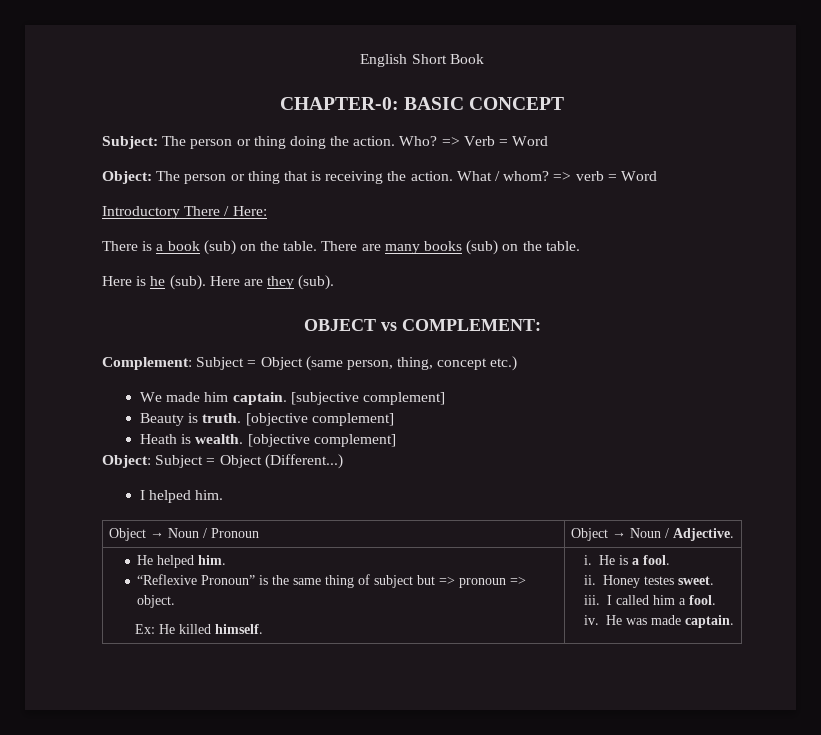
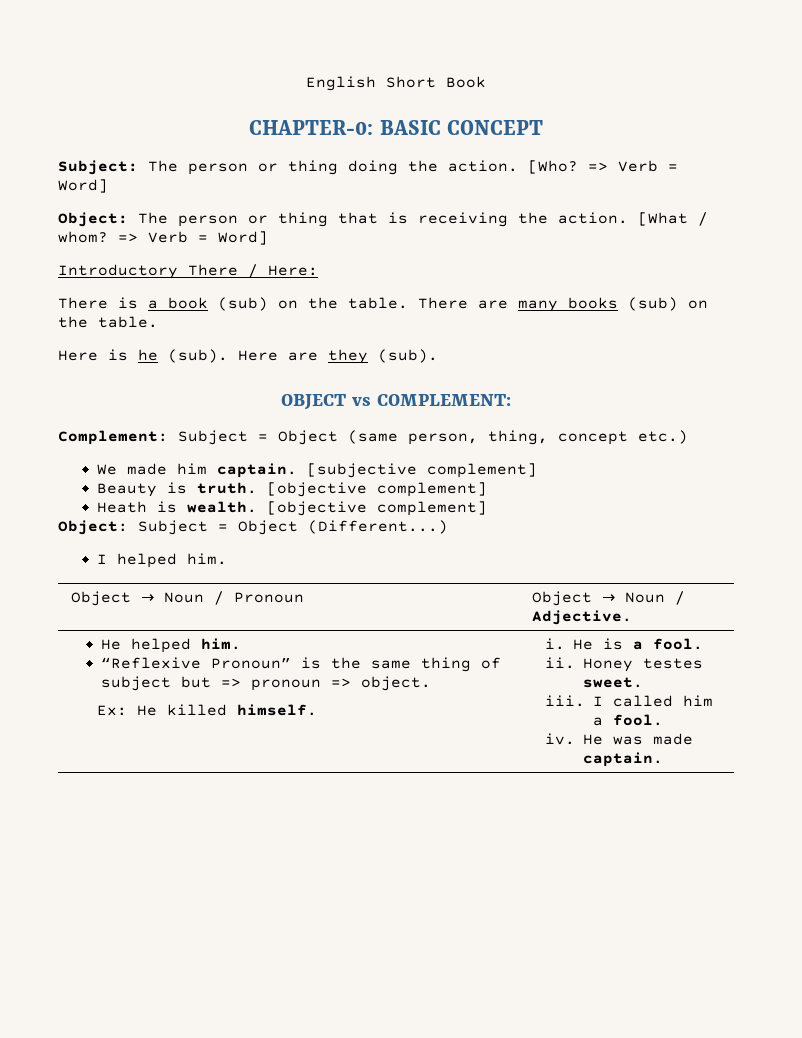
- Who? => Verb = Word
+ [Who? => Verb = Word]
- What / whom? => verb = Word
+ [What / whom? => Verb = Word]

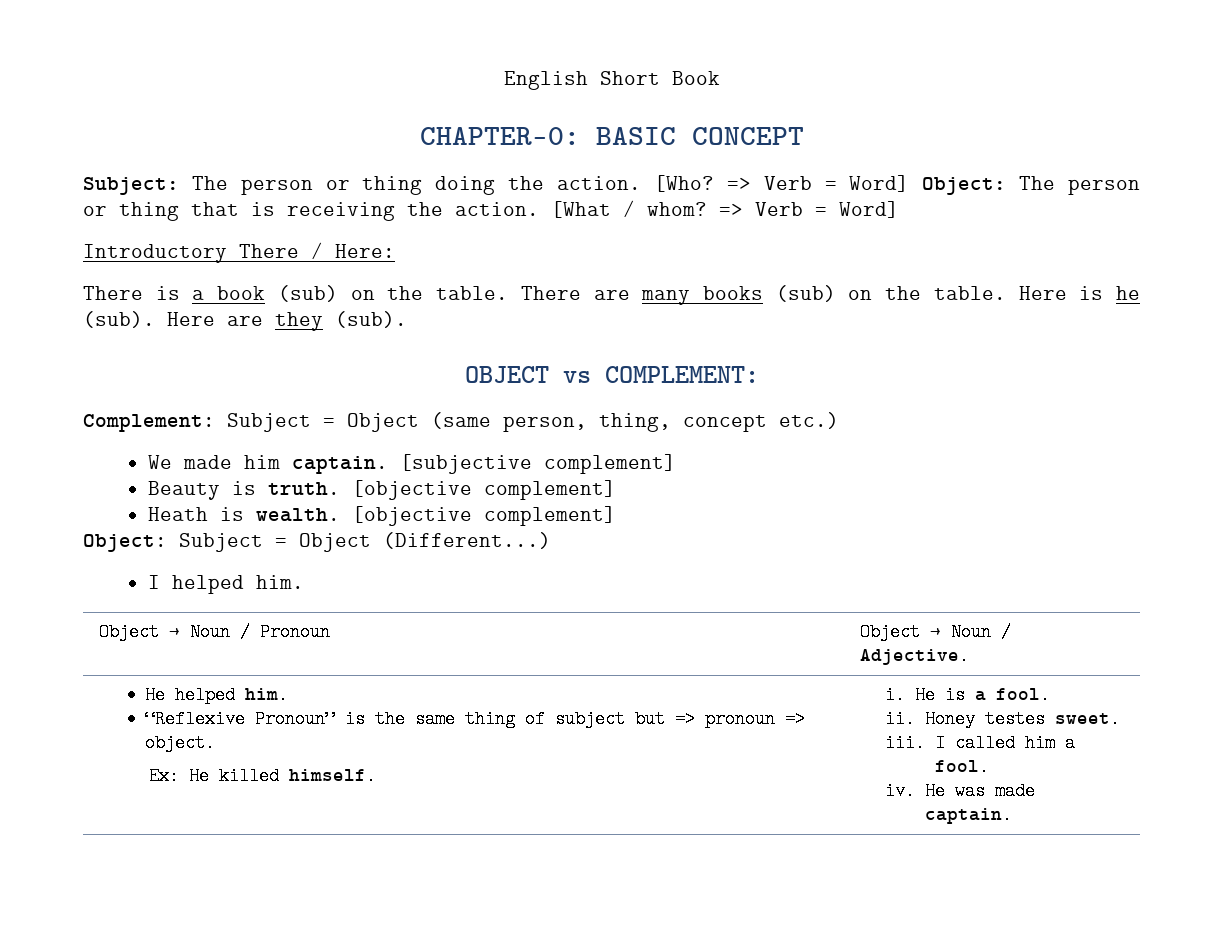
- [Who? => Verb = Word]
- Object: The person or thing that is receiving the action.
+ [Who? => Verb = Word] Object: The person or thing that is receiving the action.
- There are many books (sub) on the table.
- Here is he (sub).
+ There are many books (sub) on the table. Here is he (sub).

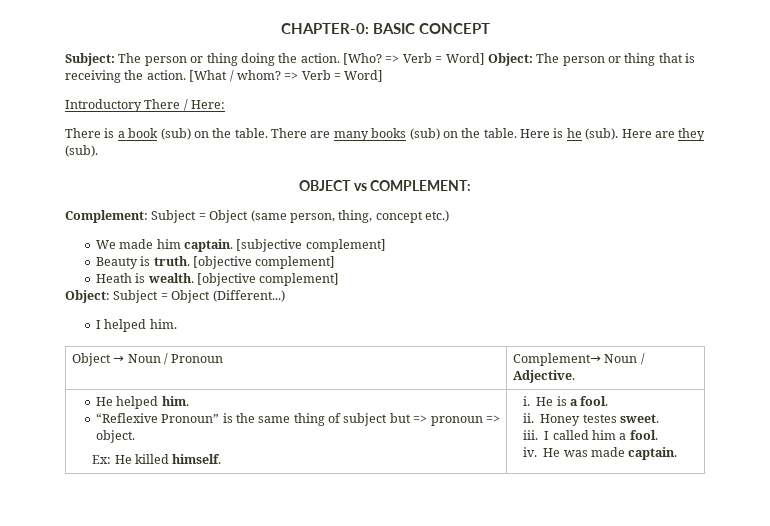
- English Short Book
- Object → Noun / Pronoun | Object → Noun / Adjective.
+ Object → Noun / Pronoun | Complement→ Noun / Adjective.

